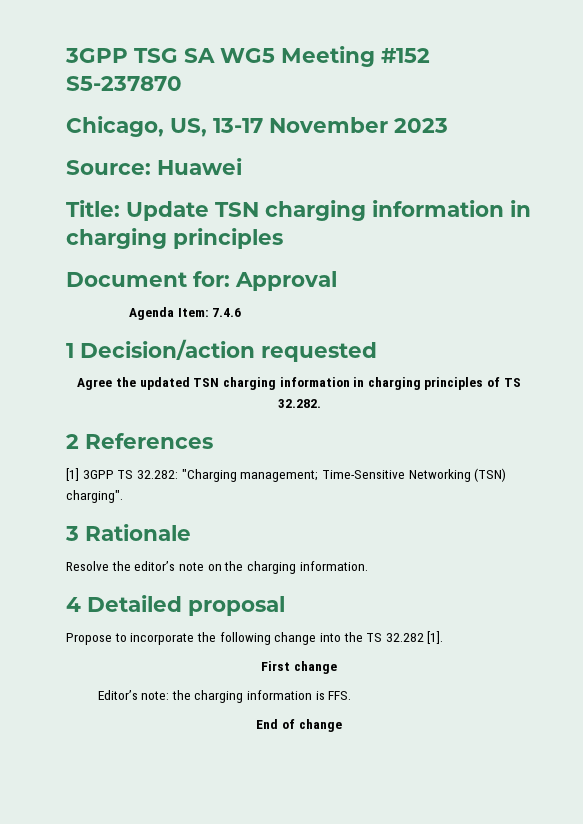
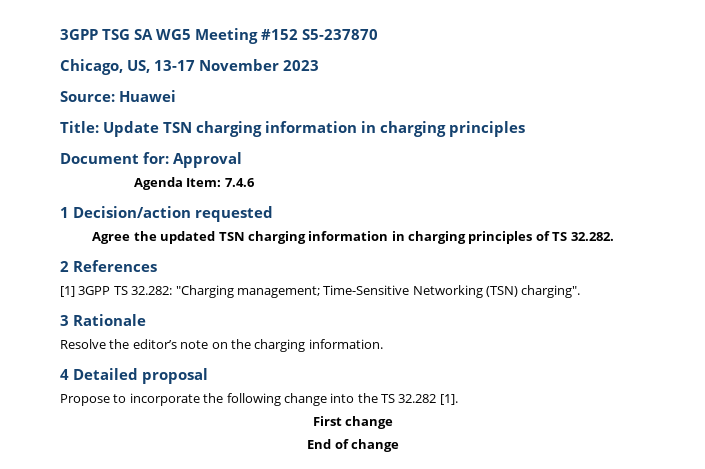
- Editor’s note: the charging information is FFS.

